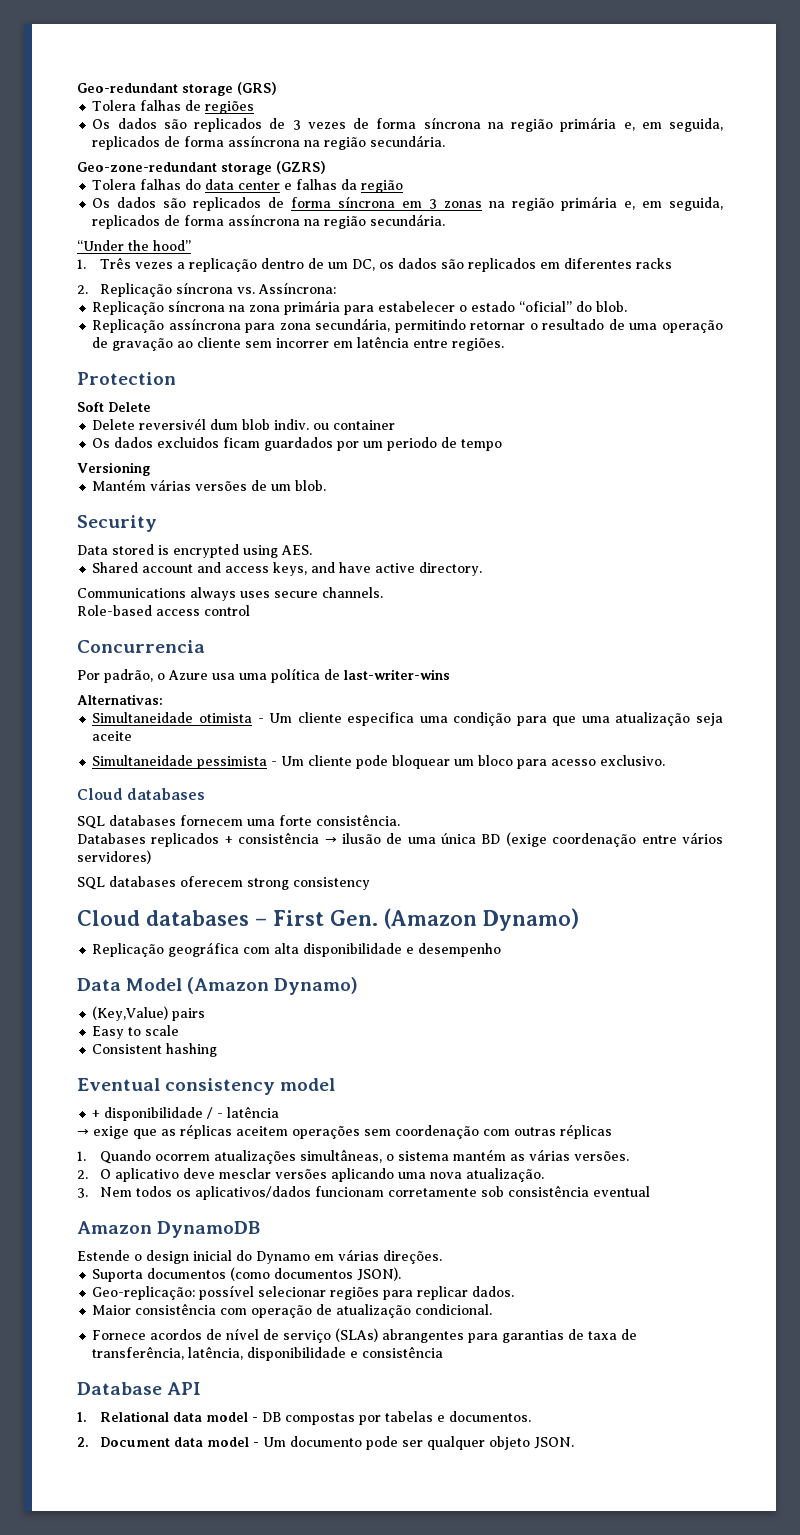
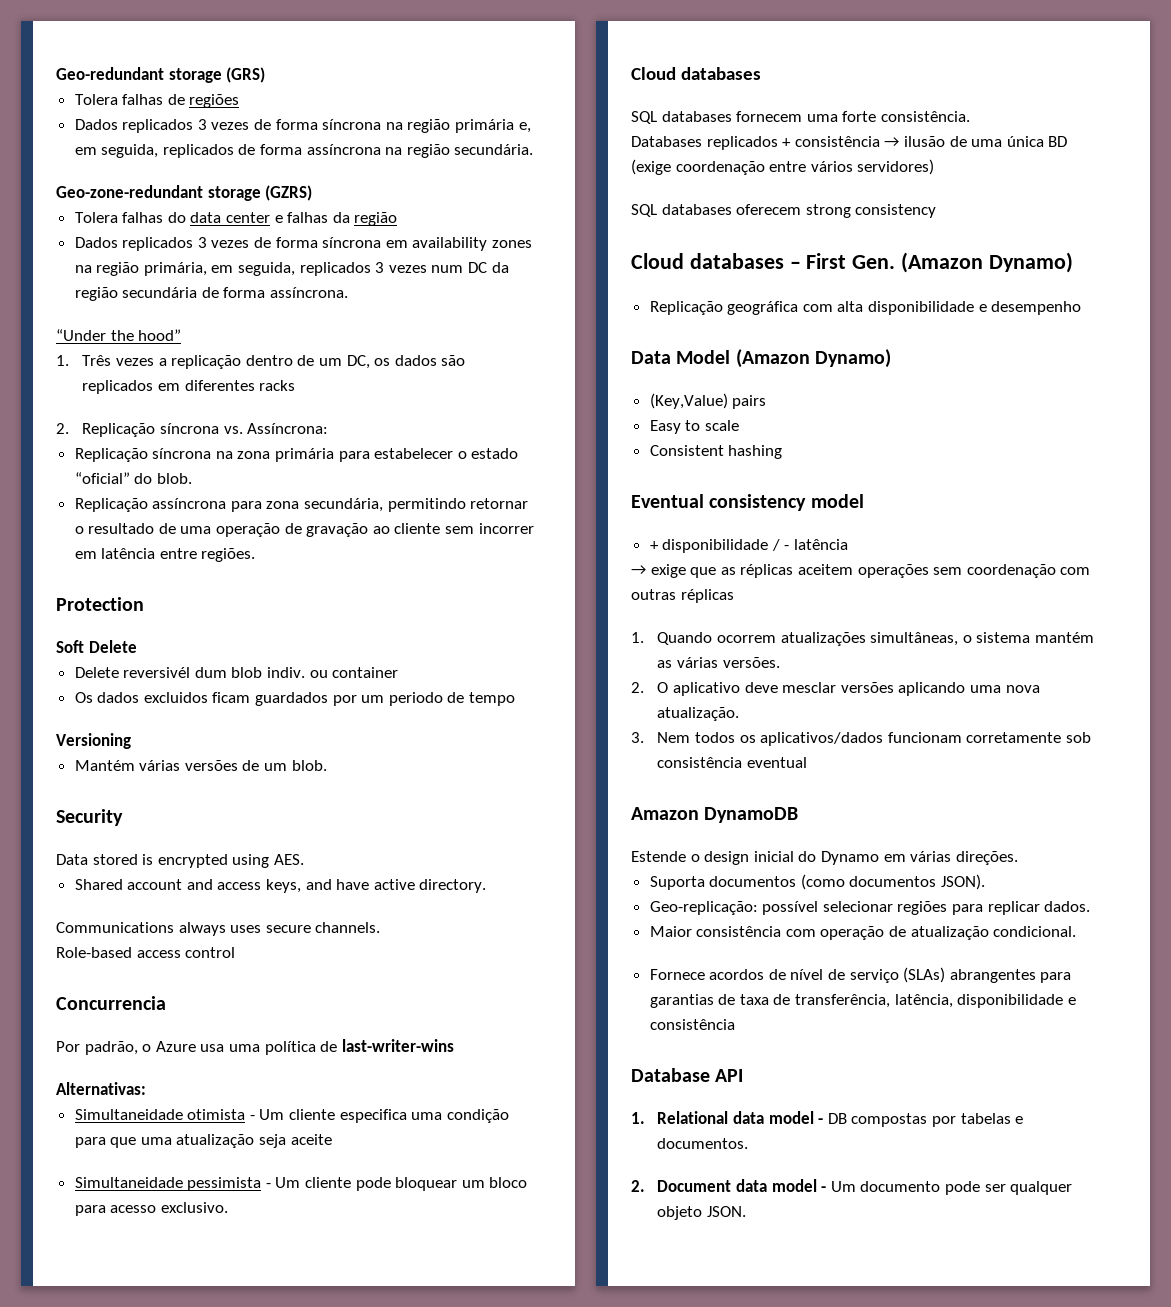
- Os dados são replicados de 3 vezes de forma síncrona na região primária e, em seguida, replicados de forma assíncrona na região secundária.
+ Dados replicados 3 vezes de forma síncrona na região primária e, em seguida, replicados de forma assíncrona na região secundária.
- Os dados são replicados de forma síncrona em 3 zonas na região primária e, em seguida, replicados de forma assíncrona na região secundária.
+ Dados replicados 3 vezes de forma síncrona em availability zones na região primária, em seguida, replicados 3 vezes num DC da região secundária de forma assíncrona.

